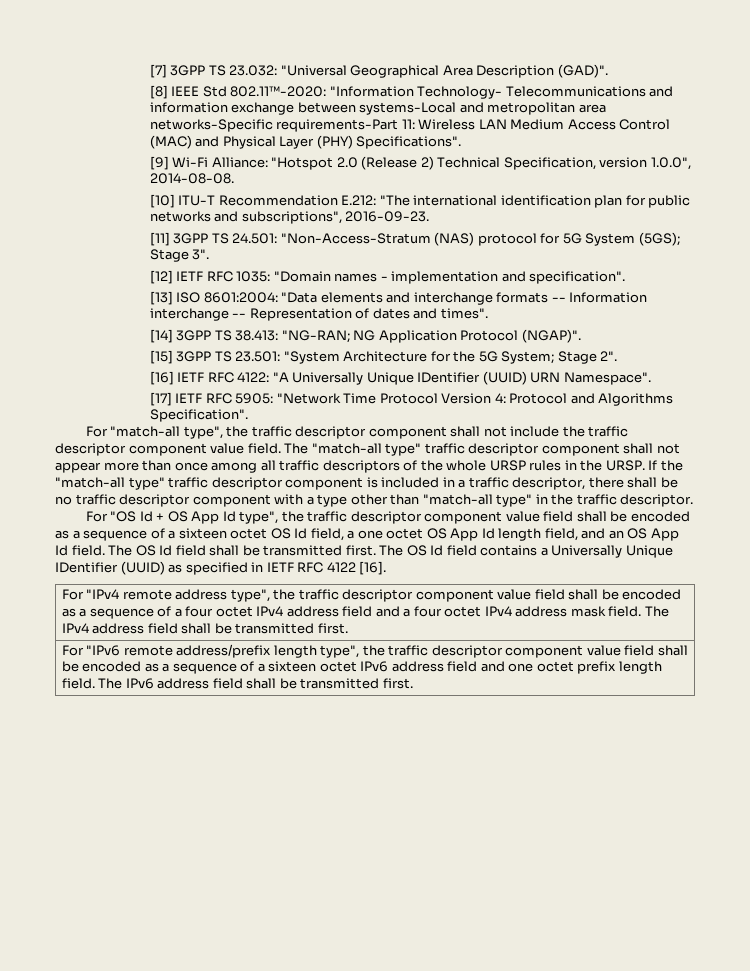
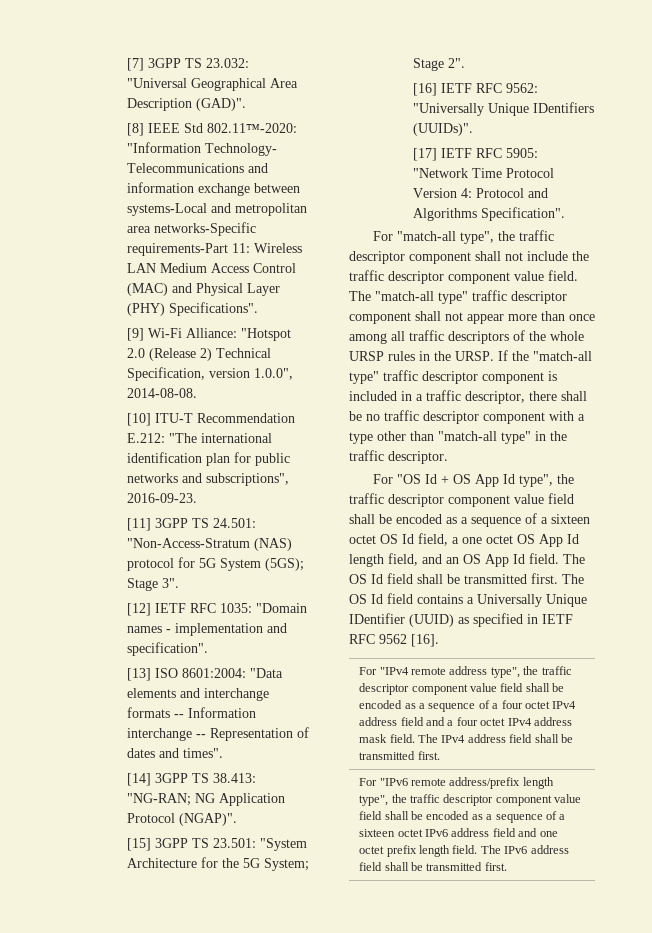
- [16] IETF RFC 4122: "A Universally Unique IDentifier (UUID) URN Namespace".
+ [16] IETF RFC 9562: "Universally Unique IDentifiers (UUIDs)".
- The OS Id field contains a Universally Unique IDentifier (UUID) as specified in IETF RFC 4122 [16].
+ The OS Id field contains a Universally Unique IDentifier (UUID) as specified in IETF RFC 9562 [16].

